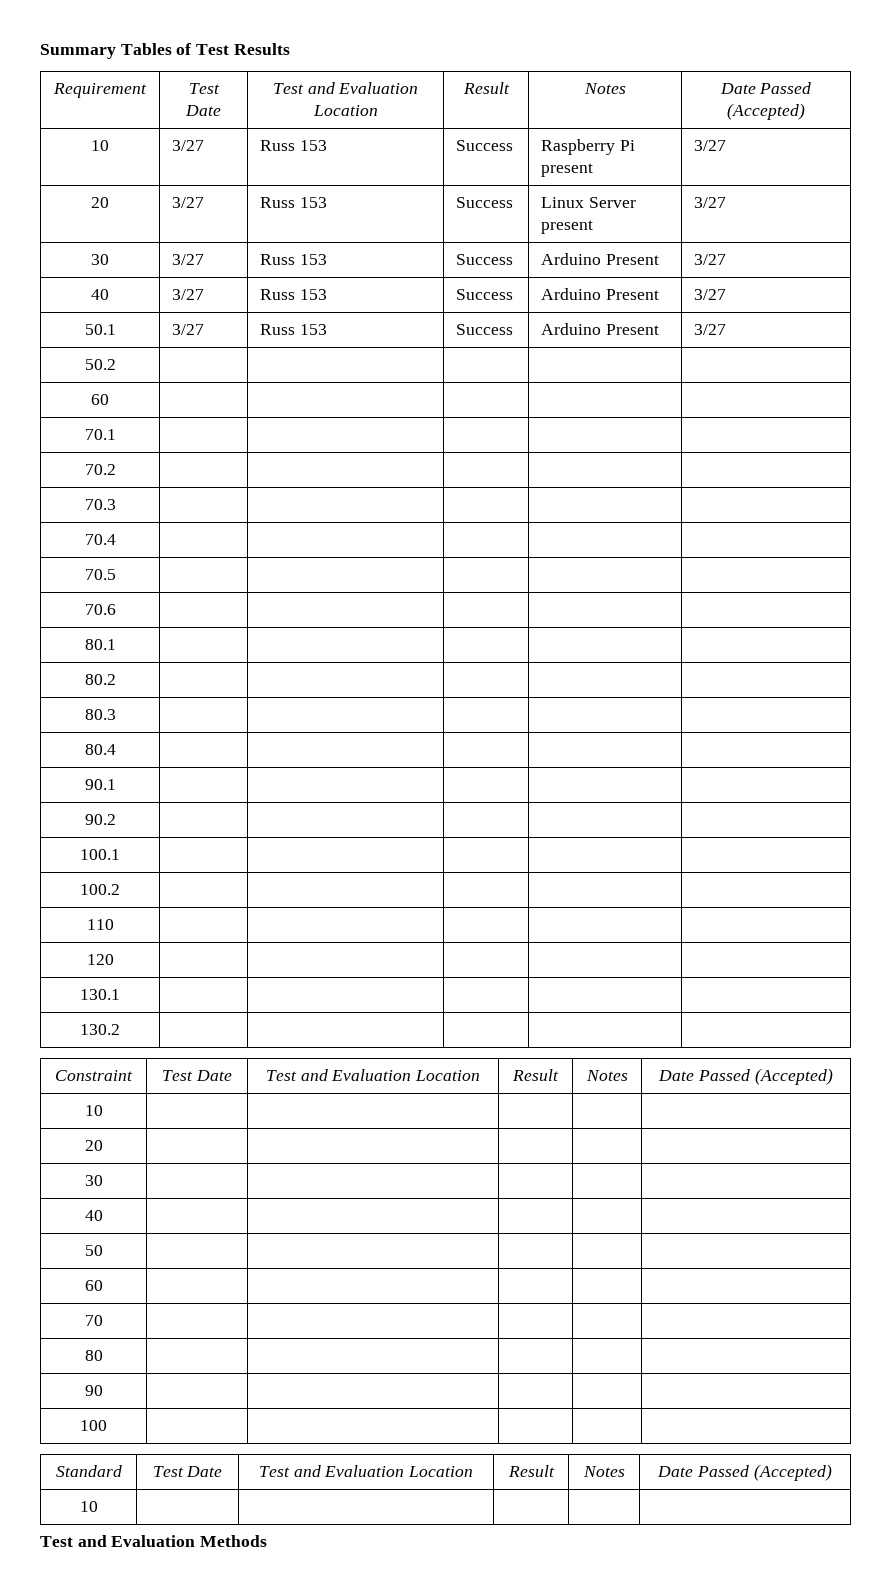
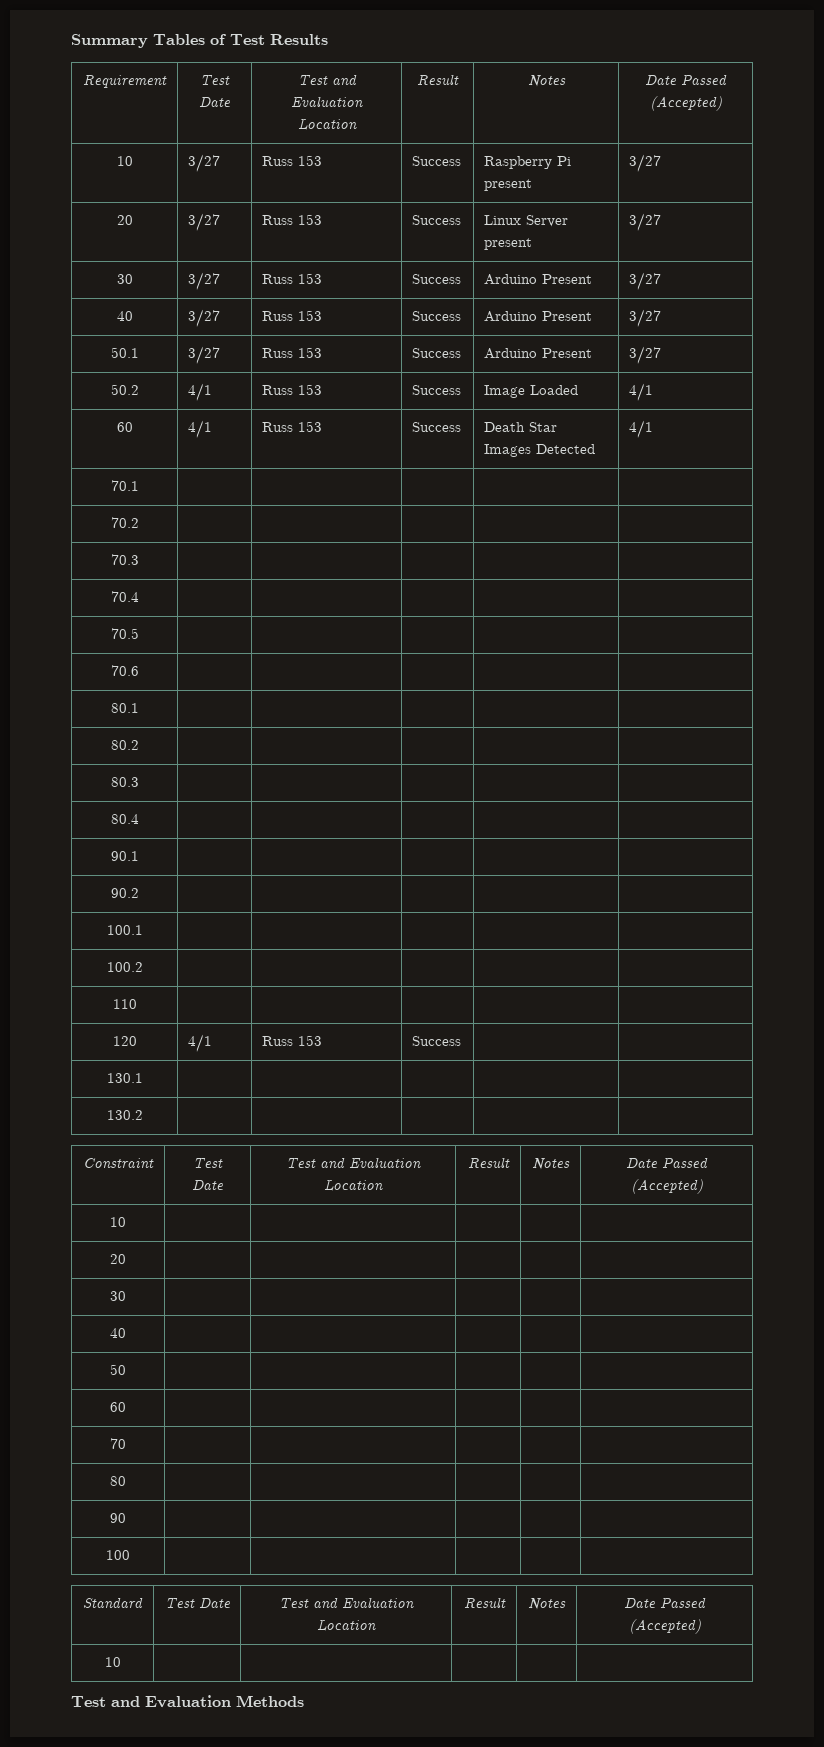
- 50.2 | | | | |
- 60 | | | | |
+ 50.2 | 4/1 | Russ 153 | Success | Image Loaded | 4/1
+ 60 | 4/1 | Russ 153 | Success | Death Star Images Detected | 4/1
- 120 | | | | |
+ 120 | 4/1 | Russ 153 | Success | |

